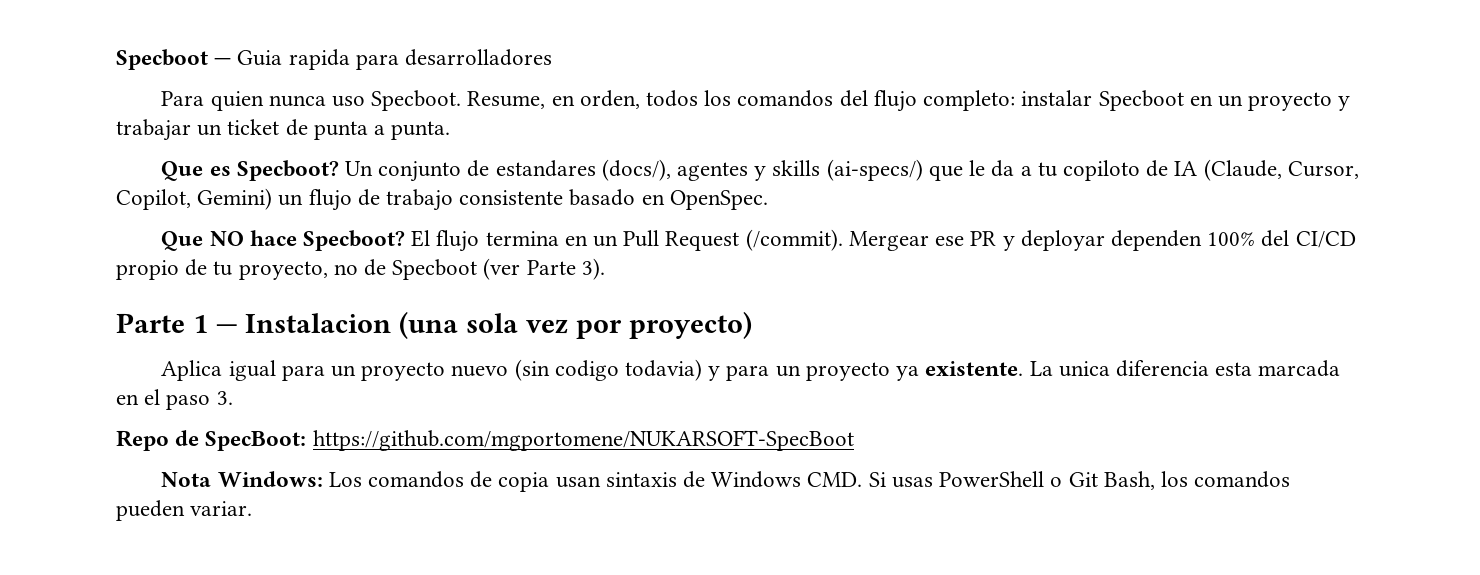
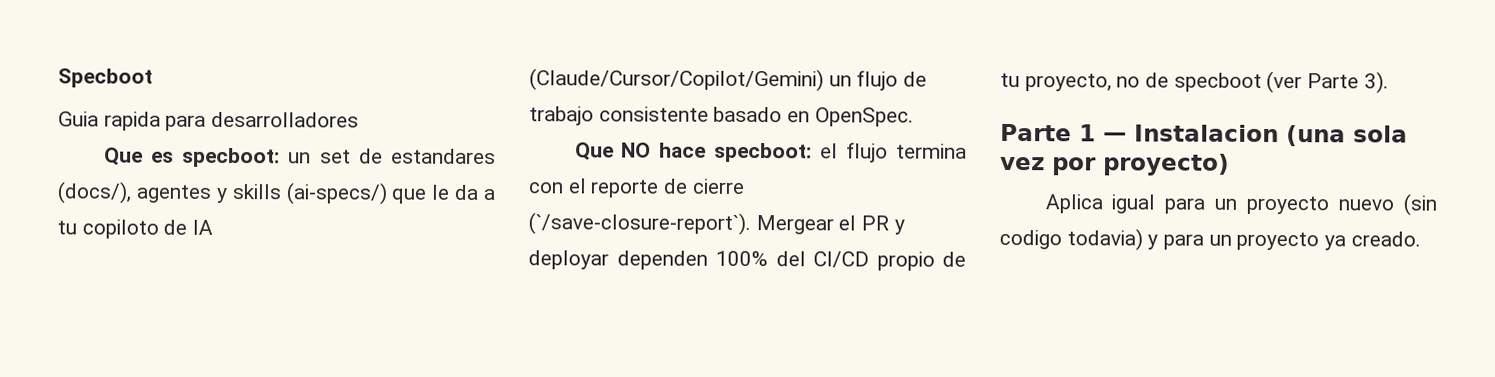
- Specboot — Guia rapida para desarrolladores
+ Specboot
+ Guia rapida para desarrolladores
- Para quien nunca uso Specboot. Resume, en orden, todos los comandos del flujo completo: instalar Specboot en un proyecto y trabajar un ticket de punta a punta.
- Que es Specboot? Un conjunto de estandares (docs/), agentes y skills (ai-specs/) que le da a tu copiloto de IA (Claude, Cursor, Copilot, Gemini) un flujo de trabajo consistente basado en OpenSpec.
+ Que es specboot: un set de estandares (docs/), agentes y skills (ai-specs/) que le da a tu copiloto de IA (Claude/Cursor/Copilot/Gemini) un flujo de trabajo consistente basado en OpenSpec.
- Que NO hace Specboot? El flujo termina en un Pull Request (/commit). Mergear ese PR y deployar dependen 100% del CI/CD propio de tu proyecto, no de Specboot (ver Parte 3).
+ Que NO hace specboot: el flujo termina con el reporte de cierre (`/save-closure-report`). Mergear el PR y deployar dependen 100% del CI/CD propio de tu proyecto, no de specboot (ver Parte 3).
- Aplica igual para un proyecto nuevo (sin codigo todavia) y para un proyecto ya existente. La unica diferencia esta marcada en el paso 3.
- Repo de SpecBoot: https://github.com/mgportomene/NUKARSOFT-SpecBoot
- Nota Windows: Los comandos de copia usan sintaxis de Windows CMD. Si usas PowerShell o Git Bash, los comandos pueden variar.
+ Aplica igual para un proyecto nuevo (sin codigo todavia) y para un proyecto ya creado.

